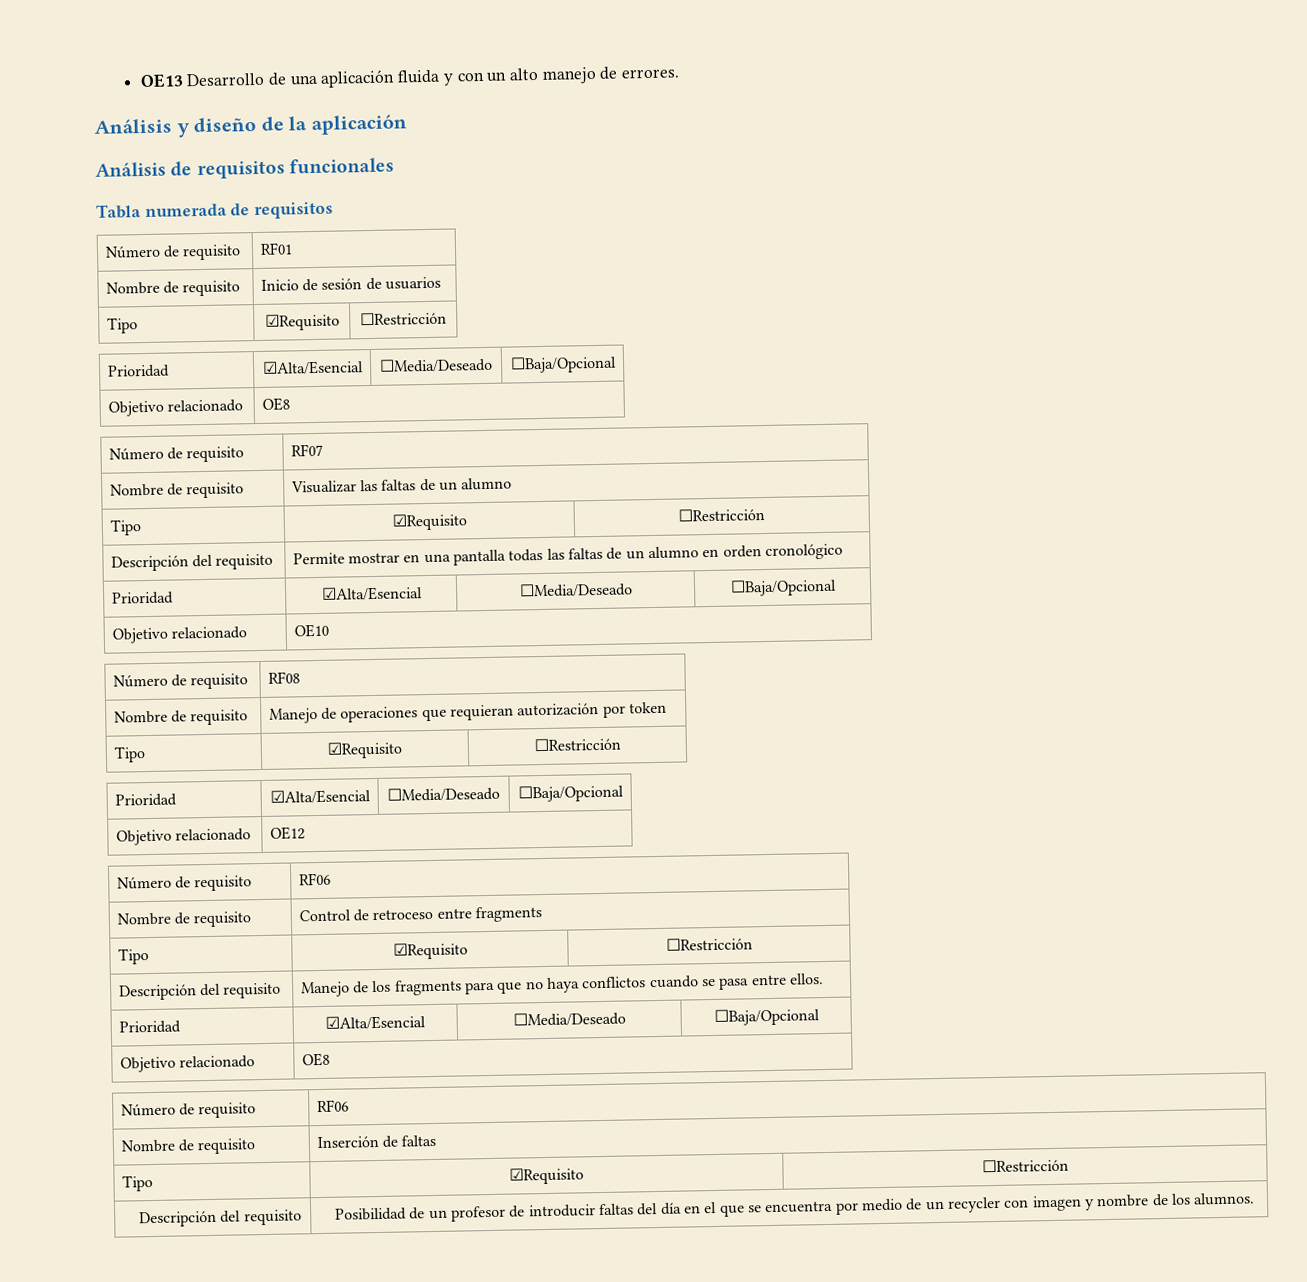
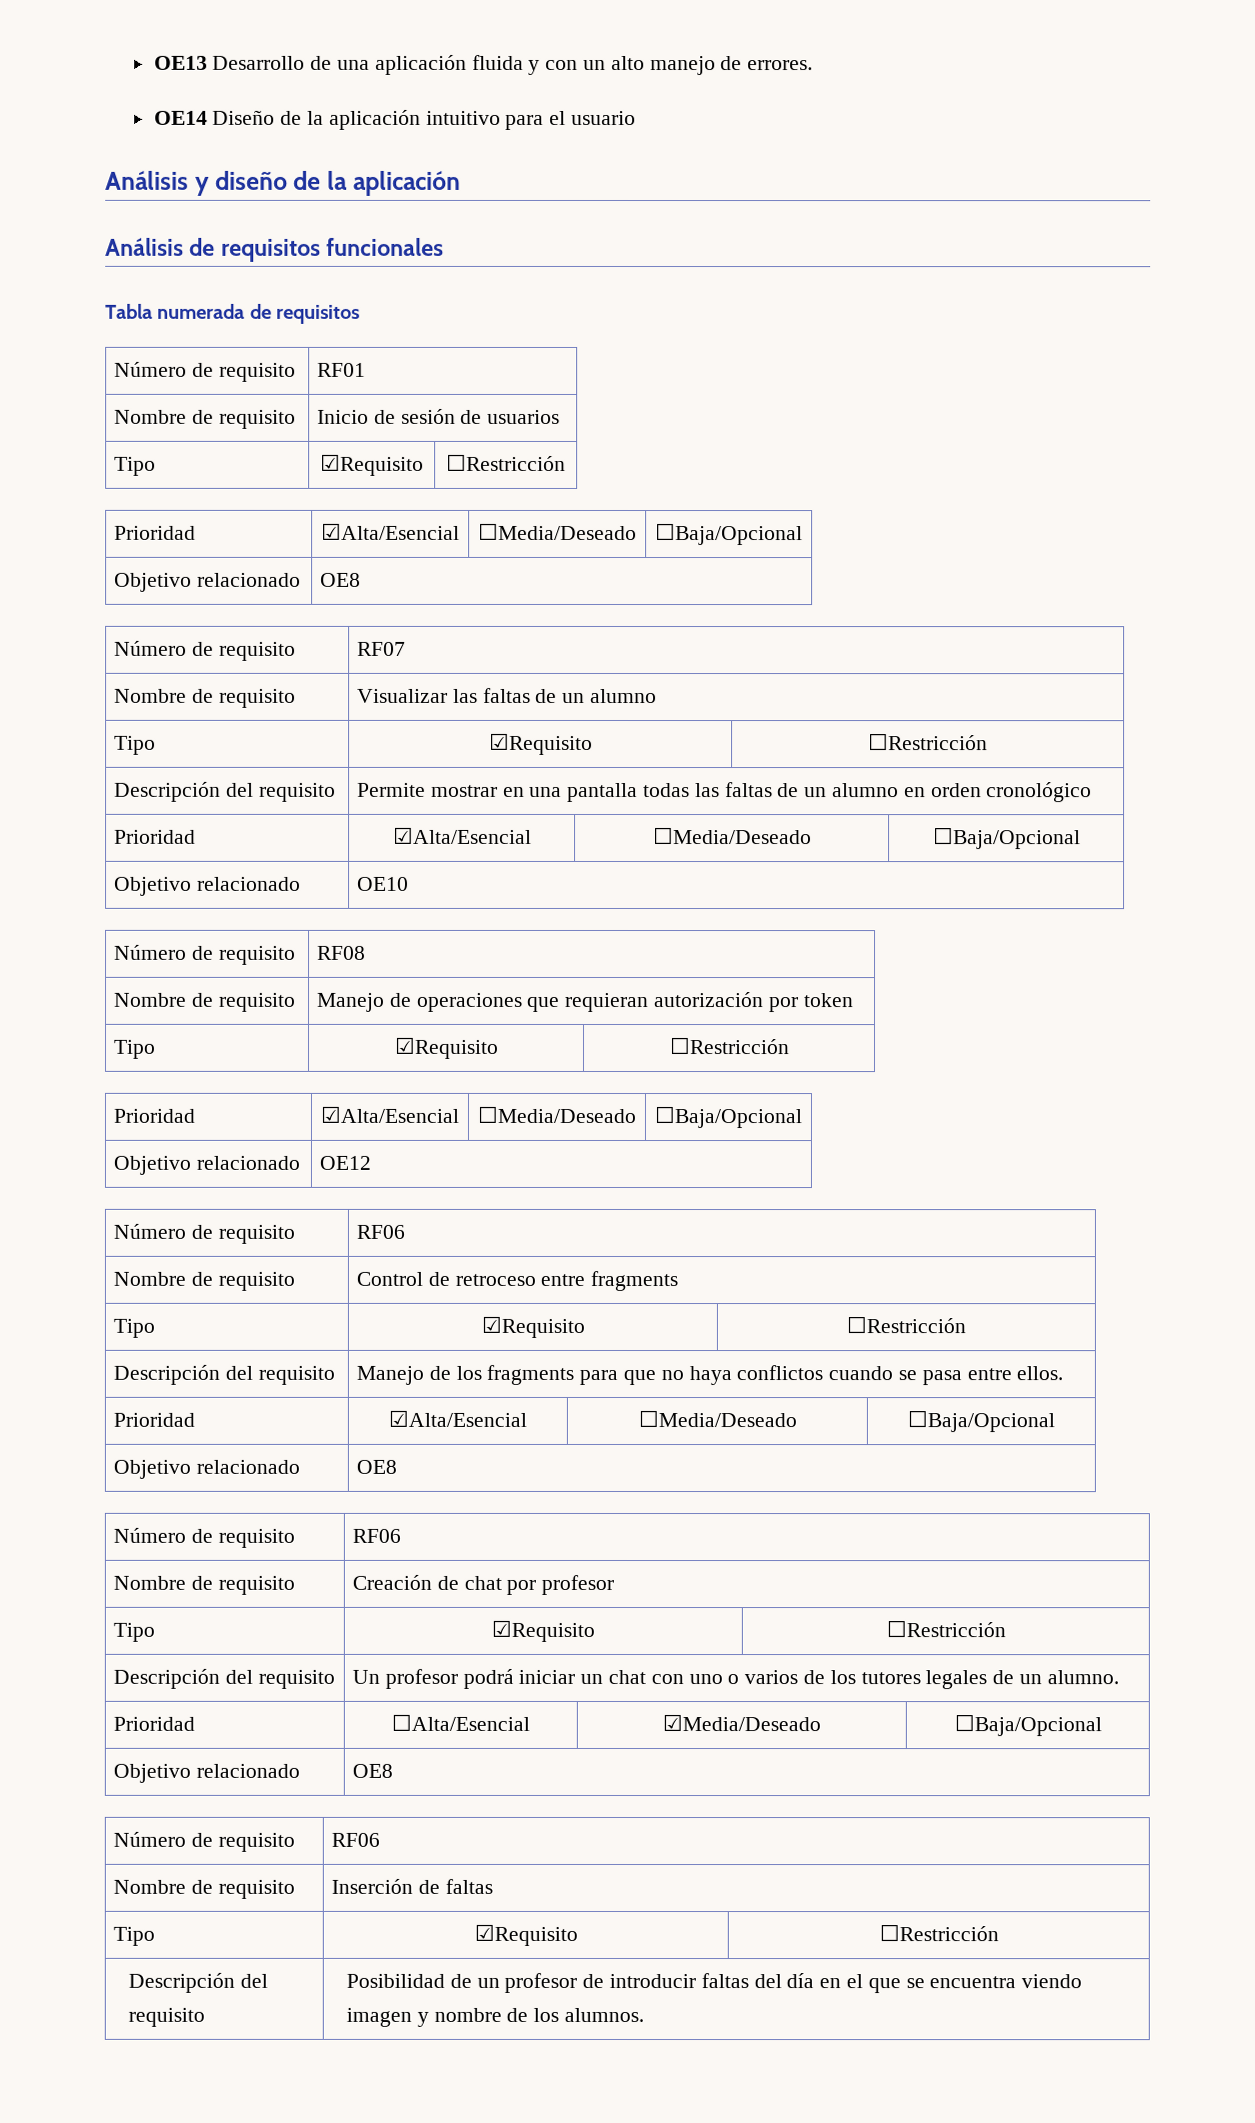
+ OE14 Diseño de la aplicación intuitivo para el usuario
+ Nombre de requisito | Creación de chat por profesor
+ Tipo | ☑Requisito | ☐Restricción
+ Descripción del requisito | Un profesor podrá iniciar un chat con uno o varios de los tutores legales de un alumno.
+ Prioridad | ☐Alta/Esencial | ☑Media/Deseado | ☐Baja/Opcional
+ Objetivo relacionado | OE8
+ Número de requisito | RF06
- Descripción del requisito | Posibilidad de un profesor de introducir faltas del día en el que se encuentra por medio de un recycler con imagen y nombre de los alumnos.
+ Descripción del requisito | Posibilidad de un profesor de introducir faltas del día en el que se encuentra viendo imagen y nombre de los alumnos.

